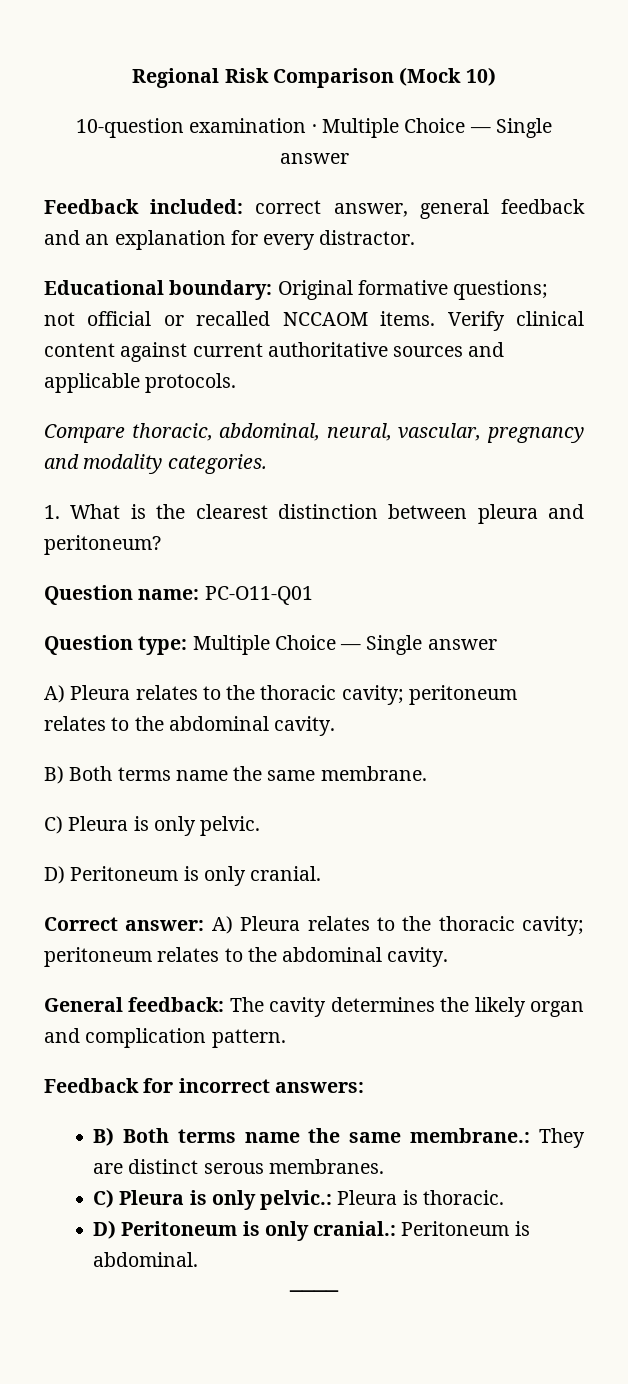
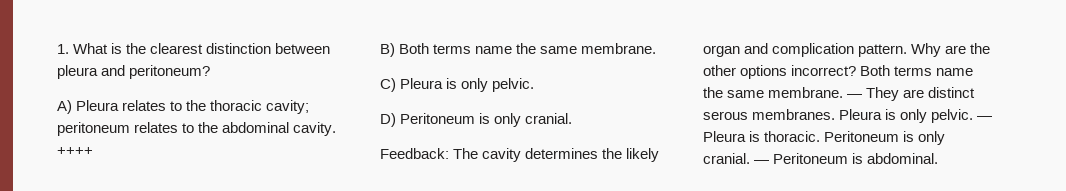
- Regional Risk Comparison (Mock 10)
- 10-question examination · Multiple Choice — Single answer
- Feedback included: correct answer, general feedback and an explanation for every distractor.
- Educational boundary: Original formative questions; not official or recalled NCCAOM items. Verify clinical content against current authoritative sources and applicable protocols.
- Compare thoracic, abdominal, neural, vascular, pregnancy and modality categories.
- Question name: PC-O11-Q01
- Question type: Multiple Choice — Single answer
+ ++++
- Correct answer: A) Pleura relates to the thoracic cavity; peritoneum relates to the abdominal cavity.
- General feedback: The cavity determines the likely organ and complication pattern.
- Feedback for incorrect answers:
- B) Both terms name the same membrane.: They are distinct serous membranes.
- C) Pleura is only pelvic.: Pleura is thoracic.
- D) Peritoneum is only cranial.: Peritoneum is abdominal.
+ Feedback: The cavity determines the likely organ and complication pattern. Why are the other options incorrect? Both terms name the same membrane. — They are distinct serous membranes. Pleura is only pelvic. — Pleura is thoracic. Peritoneum is only cranial. — Peritoneum is abdominal.
- ────

